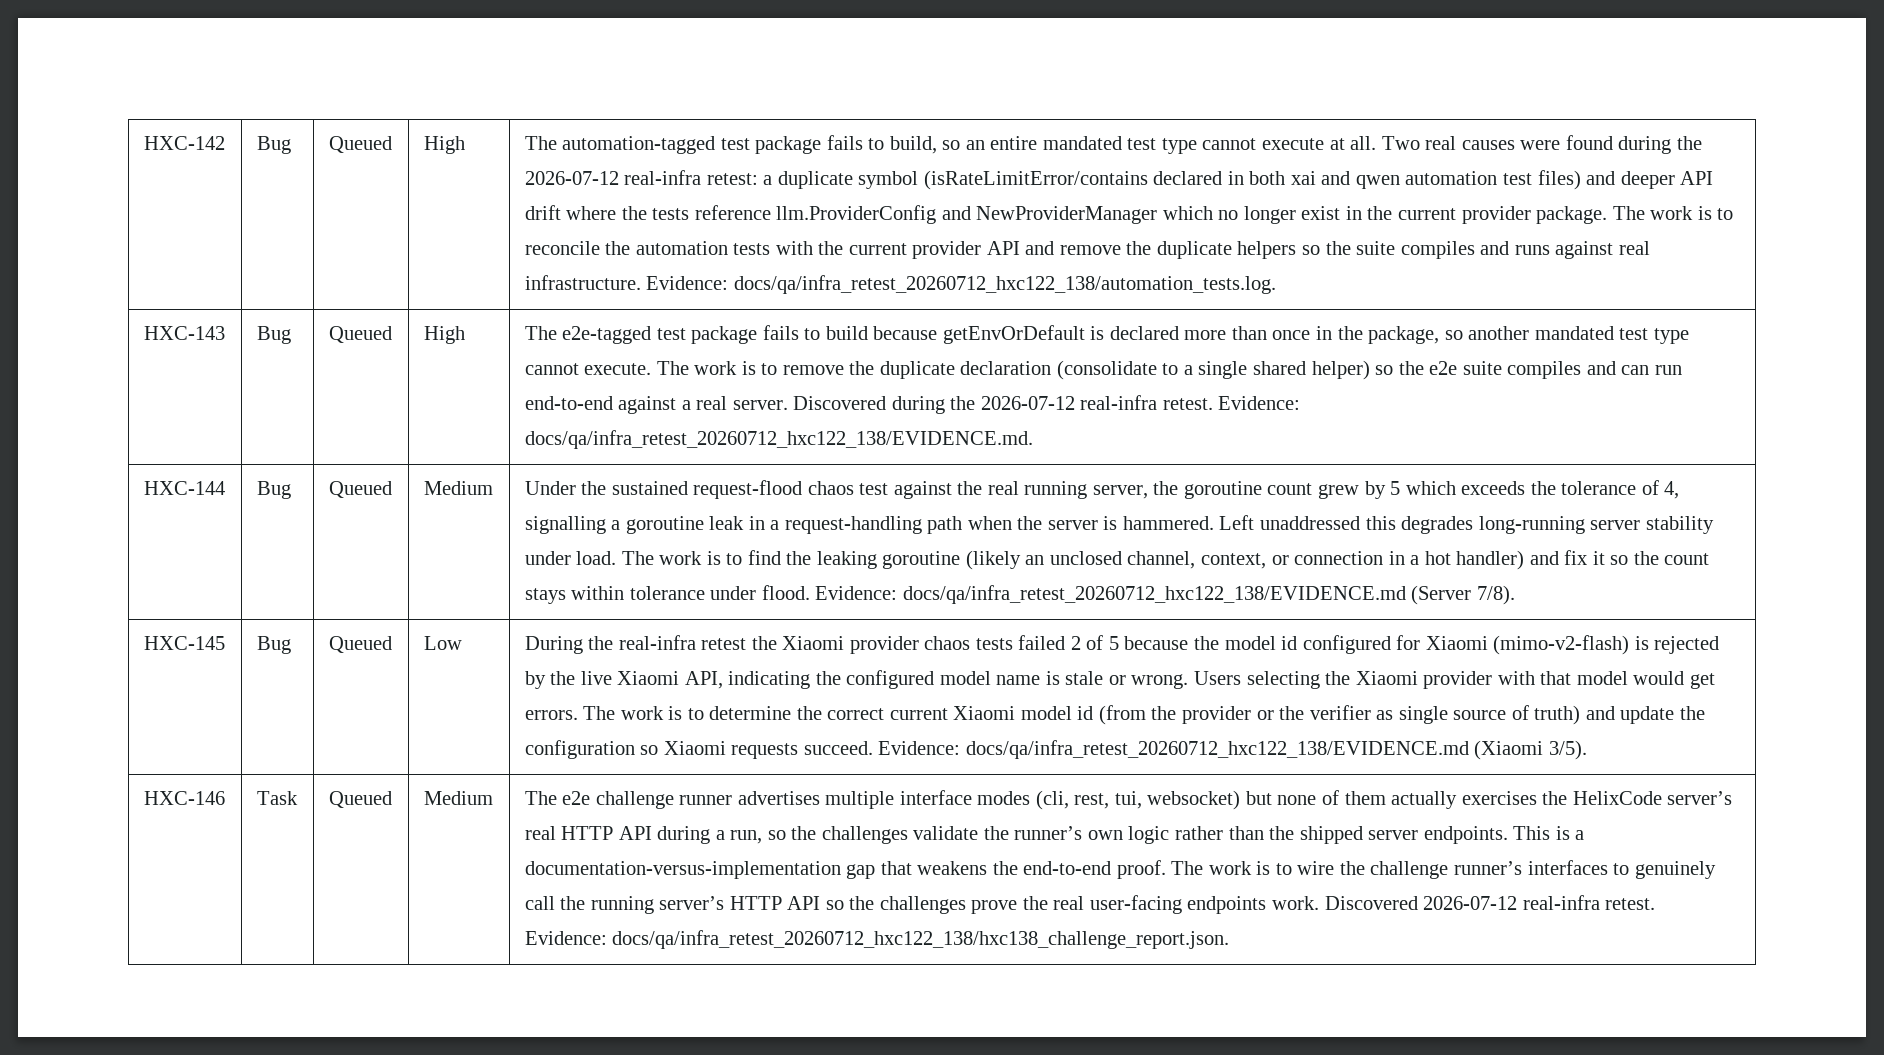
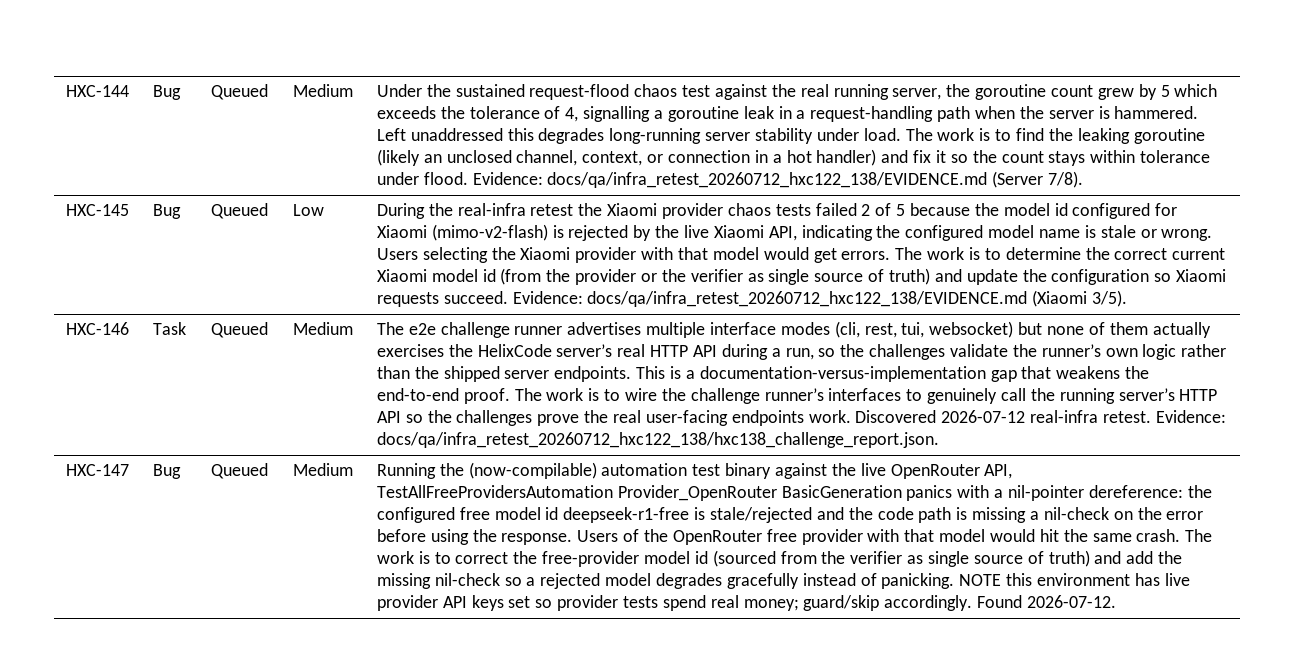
- HXC-142 | Bug | Queued | High | The automation-tagged test package fails to build, so an entire mandated test type cannot execute at all. Two real causes were found during the 2026-07-12 real-infra retest: a duplicate symbol (isRateLimitError/contains declared in both xai and qwen automation test files) and deeper API drift where the tests reference llm.ProviderConfig and NewProviderManager which no longer exist in the current provider package. The work is to reconcile the automation tests with the current provider API and remove the duplicate helpers so the suite compiles and runs against real infrastructure. Evidence: docs/qa/infra_retest_20260712_hxc122_138/automation_tests.log.
- HXC-143 | Bug | Queued | High | The e2e-tagged test package fails to build because getEnvOrDefault is declared more than once in the package, so another mandated test type cannot execute. The work is to remove the duplicate declaration (consolidate to a single shared helper) so the e2e suite compiles and can run end-to-end against a real server. Discovered during the 2026-07-12 real-infra retest. Evidence: docs/qa/infra_retest_20260712_hxc122_138/EVIDENCE.md.
+ HXC-147 | Bug | Queued | Medium | Running the (now-compilable) automation test binary against the live OpenRouter API, TestAllFreeProvidersAutomation Provider_OpenRouter BasicGeneration panics with a nil-pointer dereference: the configured free model id deepseek-r1-free is stale/rejected and the code path is missing a nil-check on the error before using the response. Users of the OpenRouter free provider with that model would hit the same crash. The work is to correct the free-provider model id (sourced from the verifier as single source of truth) and add the missing nil-check so a rejected model degrades gracefully instead of panicking. NOTE this environment has live provider API keys set so provider tests spend real money; guard/skip accordingly. Found 2026-07-12.

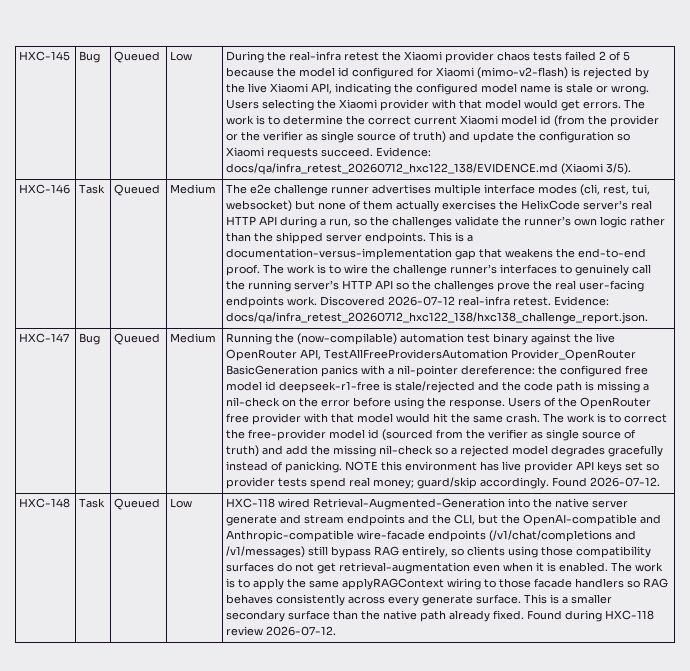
- HXC-144 | Bug | Queued | Medium | Under the sustained request-flood chaos test against the real running server, the goroutine count grew by 5 which exceeds the tolerance of 4, signalling a goroutine leak in a request-handling path when the server is hammered. Left unaddressed this degrades long-running server stability under load. The work is to find the leaking goroutine (likely an unclosed channel, context, or connection in a hot handler) and fix it so the count stays within tolerance under flood. Evidence: docs/qa/infra_retest_20260712_hxc122_138/EVIDENCE.md (Server 7/8).
+ HXC-148 | Task | Queued | Low | HXC-118 wired Retrieval-Augmented-Generation into the native server generate and stream endpoints and the CLI, but the OpenAI-compatible and Anthropic-compatible wire-facade endpoints (/v1/chat/completions and /v1/messages) still bypass RAG entirely, so clients using those compatibility surfaces do not get retrieval-augmentation even when it is enabled. The work is to apply the same applyRAGContext wiring to those facade handlers so RAG behaves consistently across every generate surface. This is a smaller secondary surface than the native path already fixed. Found during HXC-118 review 2026-07-12.

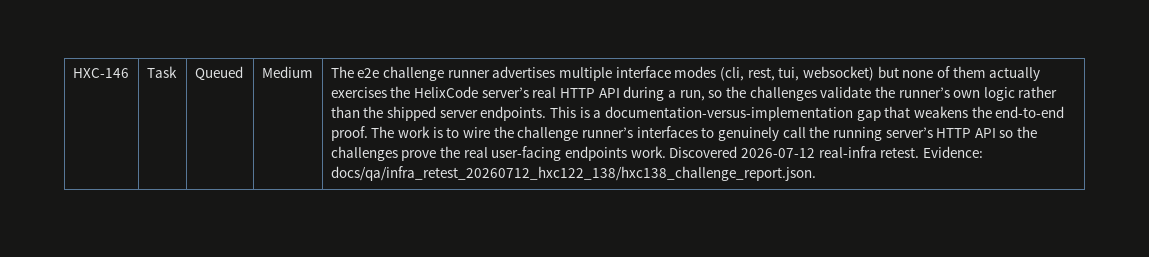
- HXC-145 | Bug | Queued | Low | During the real-infra retest the Xiaomi provider chaos tests failed 2 of 5 because the model id configured for Xiaomi (mimo-v2-flash) is rejected by the live Xiaomi API, indicating the configured model name is stale or wrong. Users selecting the Xiaomi provider with that model would get errors. The work is to determine the correct current Xiaomi model id (from the provider or the verifier as single source of truth) and update the configuration so Xiaomi requests succeed. Evidence: docs/qa/infra_retest_20260712_hxc122_138/EVIDENCE.md (Xiaomi 3/5).
- HXC-147 | Bug | Queued | Medium | Running the (now-compilable) automation test binary against the live OpenRouter API, TestAllFreeProvidersAutomation Provider_OpenRouter BasicGeneration panics with a nil-pointer dereference: the configured free model id deepseek-r1-free is stale/rejected and the code path is missing a nil-check on the error before using the response. Users of the OpenRouter free provider with that model would hit the same crash. The work is to correct the free-provider model id (sourced from the verifier as single source of truth) and add the missing nil-check so a rejected model degrades gracefully instead of panicking. NOTE this environment has live provider API keys set so provider tests spend real money; guard/skip accordingly. Found 2026-07-12.
- HXC-148 | Task | Queued | Low | HXC-118 wired Retrieval-Augmented-Generation into the native server generate and stream endpoints and the CLI, but the OpenAI-compatible and Anthropic-compatible wire-facade endpoints (/v1/chat/completions and /v1/messages) still bypass RAG entirely, so clients using those compatibility surfaces do not get retrieval-augmentation even when it is enabled. The work is to apply the same applyRAGContext wiring to those facade handlers so RAG behaves consistently across every generate surface. This is a smaller secondary surface than the native path already fixed. Found during HXC-118 review 2026-07-12.

